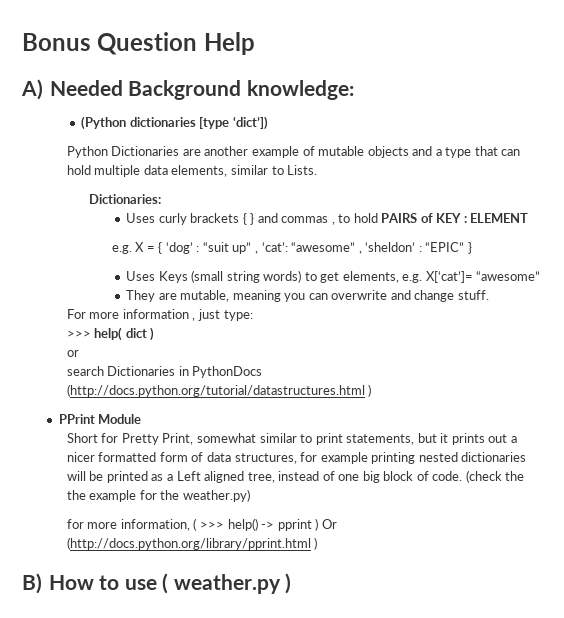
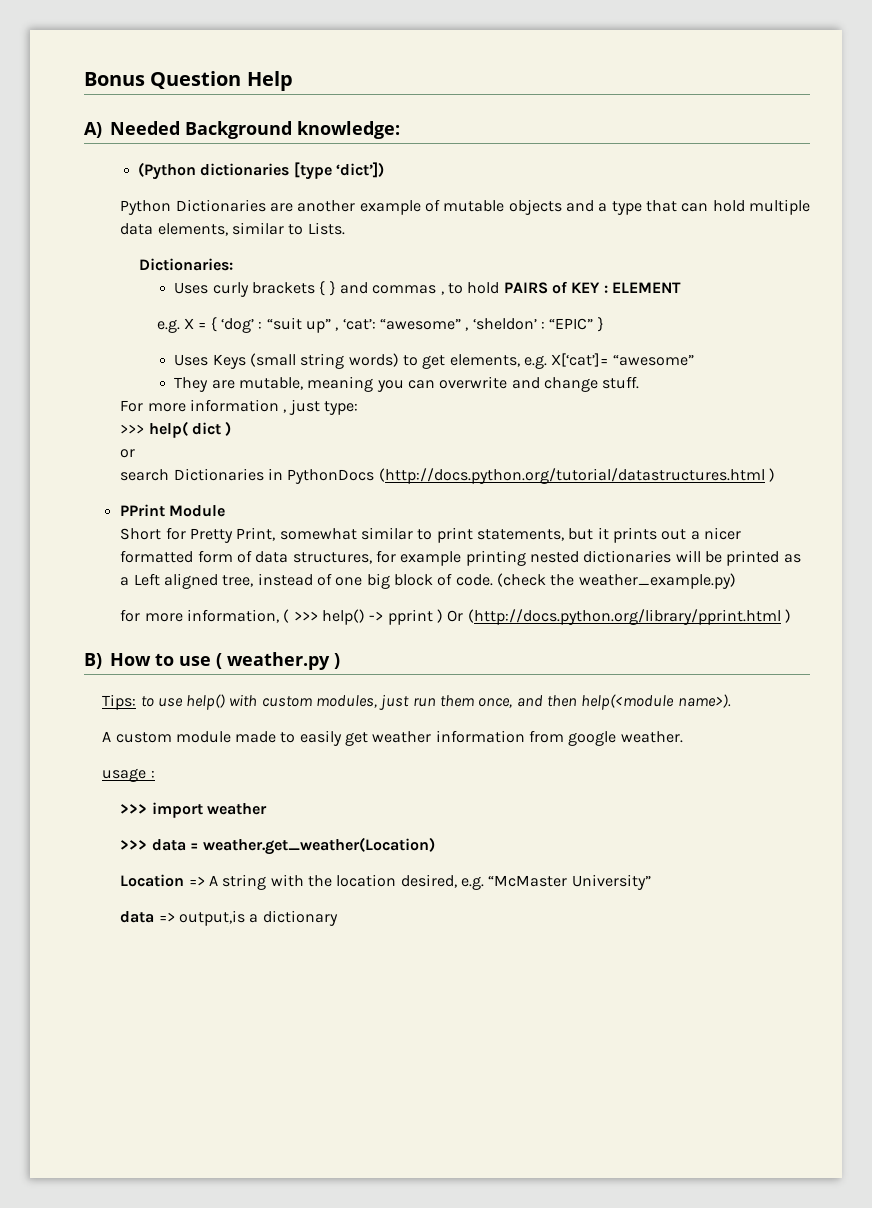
- (check the the example for the weather.py)
+ (check the weather_example.py)
+ Tips: to use help() with custom modules, just run them once, and then help(<module name>).
+ A custom module made to easily get weather information from google weather.
+ usage :
+ >>> import weather
+ >>> data = weather.get_weather(Location)
+ Location => A string with the location desired, e.g. “McMaster University”
+ data => output,is a dictionary

